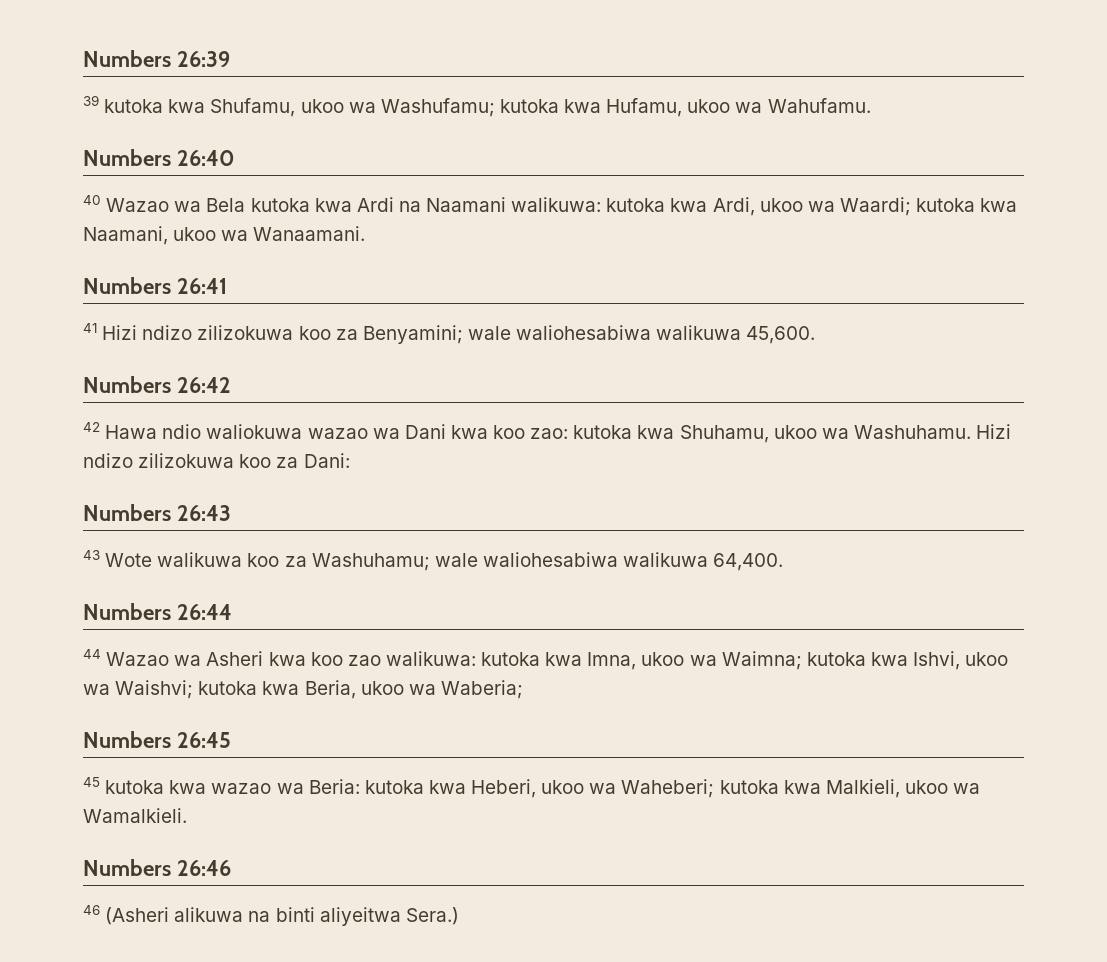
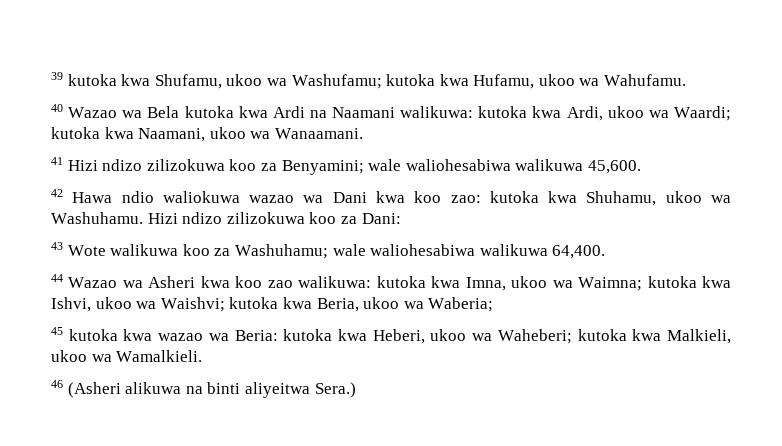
- Numbers 26:39
- Numbers 26:40
- Numbers 26:41
- Numbers 26:42
- Numbers 26:43
- Numbers 26:44
- Numbers 26:45
- Numbers 26:46

